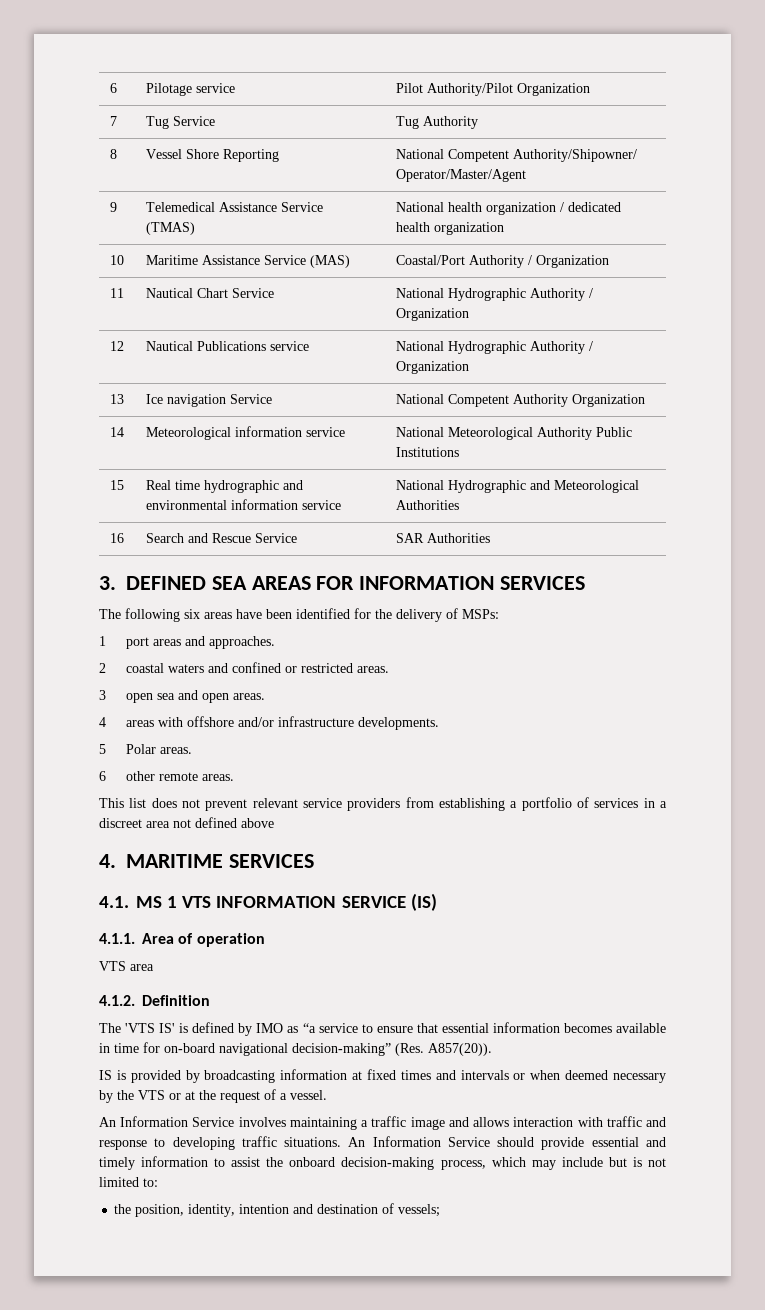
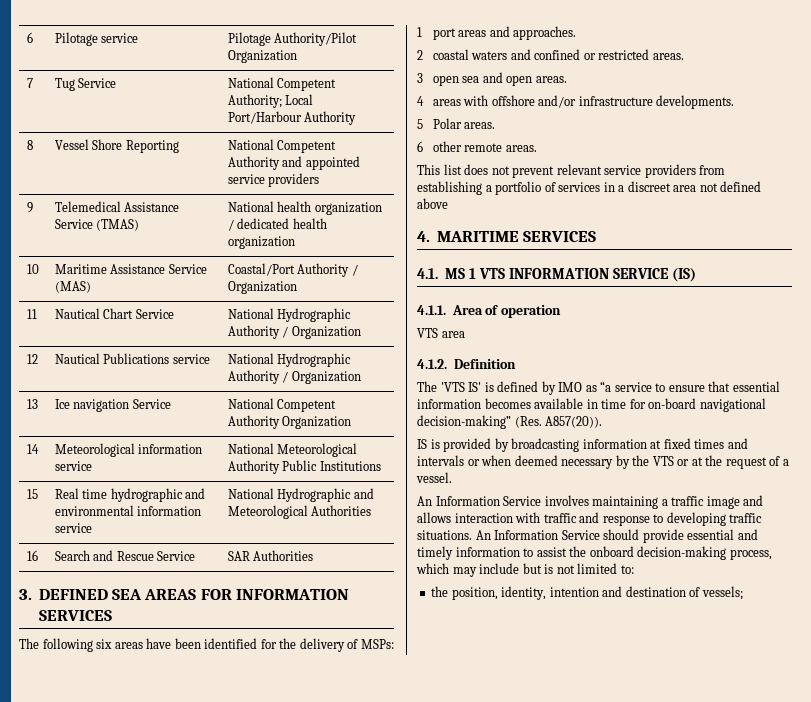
- 6 | Pilotage service | Pilot Authority/Pilot Organization
+ 6 | Pilotage service | Pilotage Authority/Pilot Organization
- 7 | Tug Service | Tug Authority
+ 7 | Tug Service | National Competent Authority; Local Port/Harbour Authority
- 8 | Vessel Shore Reporting | National Competent Authority/Shipowner/ Operator/Master/Agent
+ 8 | Vessel Shore Reporting | National Competent Authority and appointed service providers

